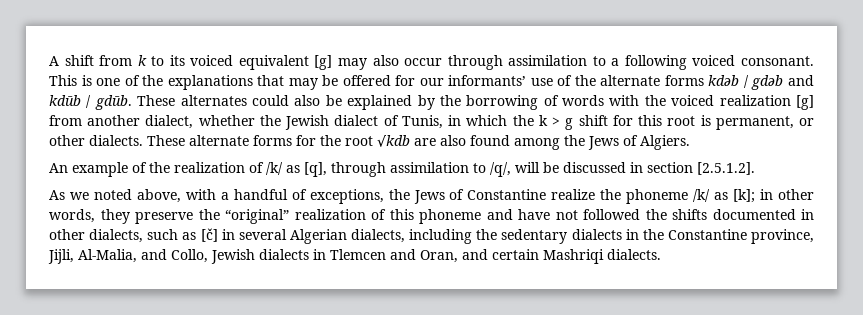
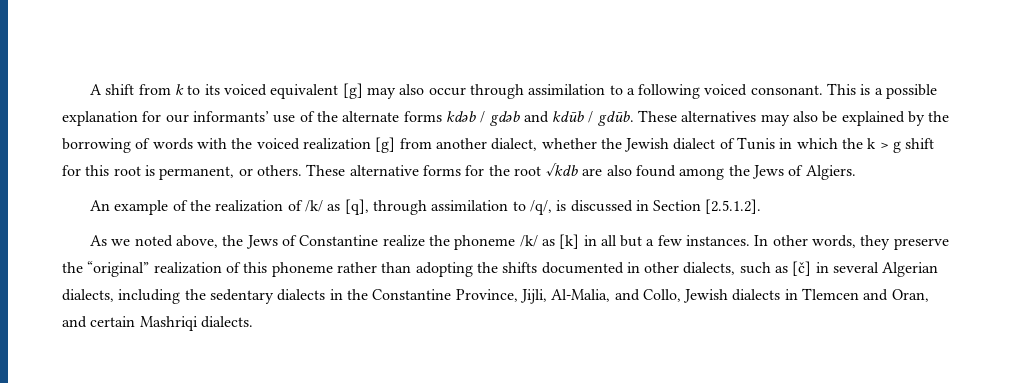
- This is one of the explanations that may be offered for our informants’ use of the alternate forms kdǝb / gdǝb and kdūb / gdūb.
+ This is a possible explanation for our informants’ use of the alternate forms kdǝb / gdǝb and kdūb / gdūb.
- These alternates could also be explained by the borrowing of words with the voiced realization [g] from another dialect, whether the Jewish dialect of Tunis, in which the k > g shift for this root is permanent, or other dialects. These alternate forms for the root √kdb are also found among the Jews of Algiers.
+ These alternatives may also be explained by the borrowing of words with the voiced realization [g] from another dialect, whether the Jewish dialect of Tunis in which the k > g shift for this root is permanent, or others. These alternative forms for the root √kdb are also found among the Jews of Algiers.
- An example of the realization of /k/ as [q], through assimilation to /q/, will be discussed in section [2.5.1.2].
+ An example of the realization of /k/ as [q], through assimilation to /q/, is discussed in Section [2.5.1.2].
- As we noted above, with a handful of exceptions, the Jews of Constantine realize the phoneme /k/ as [k]; in other words, they preserve the “original” realization of this phoneme and have not followed the shifts documented in other dialects, such as [č] in several Algerian dialects, including the sedentary dialects in the Constantine province, Jijli, Al-Malia, and Collo, Jewish dialects in Tlemcen and Oran, and certain Mashriqi dialects.
+ As we noted above, the Jews of Constantine realize the phoneme /k/ as [k] in all but a few instances. In other words, they preserve the “original” realization of this phoneme rather than adopting the shifts documented in other dialects, such as [č] in several Algerian dialects, including the sedentary dialects in the Constantine Province, Jijli, Al-Malia, and Collo, Jewish dialects in Tlemcen and Oran, and certain Mashriqi dialects.

